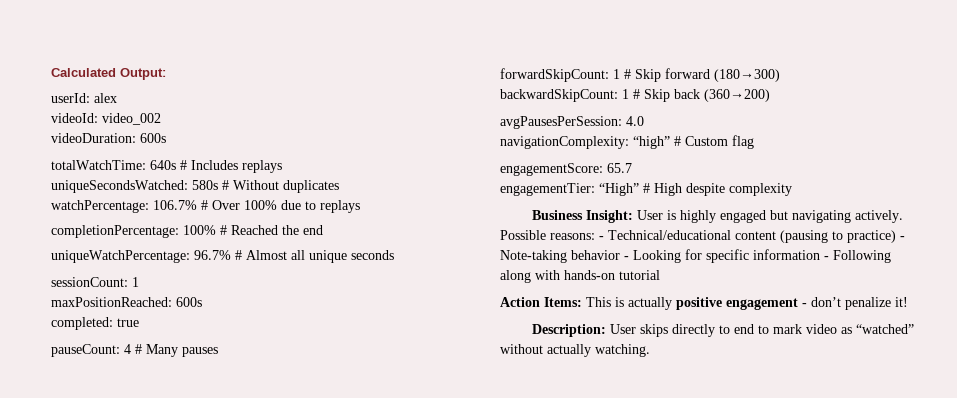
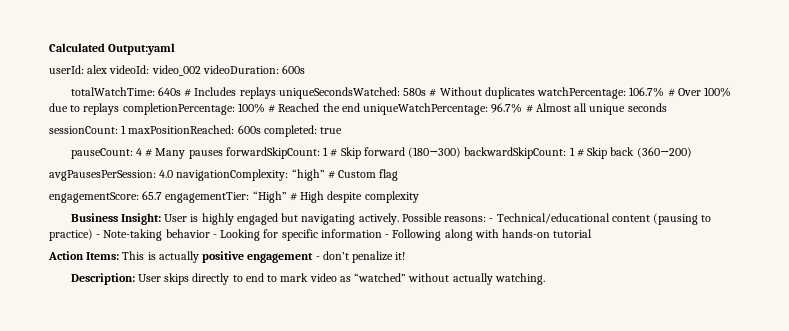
- Calculated Output:
+ Calculated Output:yaml
- userId: alex
- videoId: video_002
- videoDuration: 600s
+ userId: alex videoId: video_002 videoDuration: 600s
- totalWatchTime: 640s # Includes replays
- uniqueSecondsWatched: 580s # Without duplicates
- watchPercentage: 106.7% # Over 100% due to replays
- completionPercentage: 100% # Reached the end
- uniqueWatchPercentage: 96.7% # Almost all unique seconds
+ totalWatchTime: 640s # Includes replays uniqueSecondsWatched: 580s # Without duplicates watchPercentage: 106.7% # Over 100% due to replays completionPercentage: 100% # Reached the end uniqueWatchPercentage: 96.7% # Almost all unique seconds
- sessionCount: 1
- maxPositionReached: 600s
- completed: true
+ sessionCount: 1 maxPositionReached: 600s completed: true
- pauseCount: 4 # Many pauses
- forwardSkipCount: 1 # Skip forward (180→300)
- backwardSkipCount: 1 # Skip back (360→200)
+ pauseCount: 4 # Many pauses forwardSkipCount: 1 # Skip forward (180→300) backwardSkipCount: 1 # Skip back (360→200)
- avgPausesPerSession: 4.0
- navigationComplexity: “high” # Custom flag
+ avgPausesPerSession: 4.0 navigationComplexity: “high” # Custom flag
- engagementScore: 65.7
- engagementTier: “High” # High despite complexity
+ engagementScore: 65.7 engagementTier: “High” # High despite complexity

